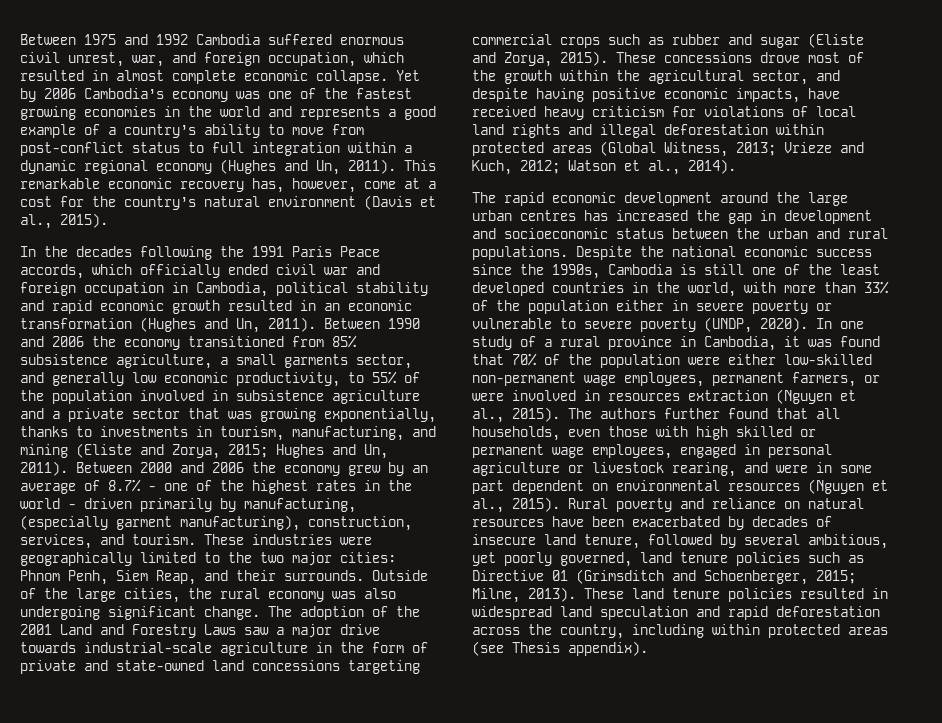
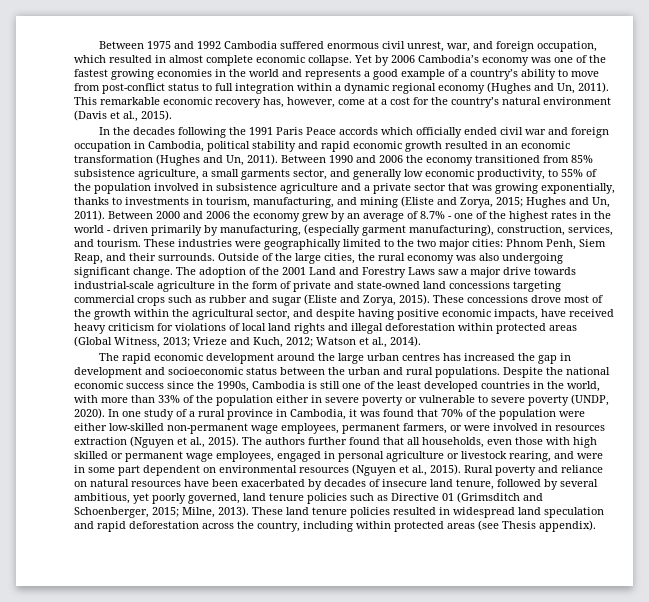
- In the decades following the 1991 Paris Peace accords, which officially ended civil war and foreign occupation in Cambodia, political stability and rapid economic growth resulted in an economic transformation (Hughes and Un, 2011).
+ In the decades following the 1991 Paris Peace accords which officially ended civil war and foreign occupation in Cambodia, political stability and rapid economic growth resulted in an economic transformation (Hughes and Un, 2011).

